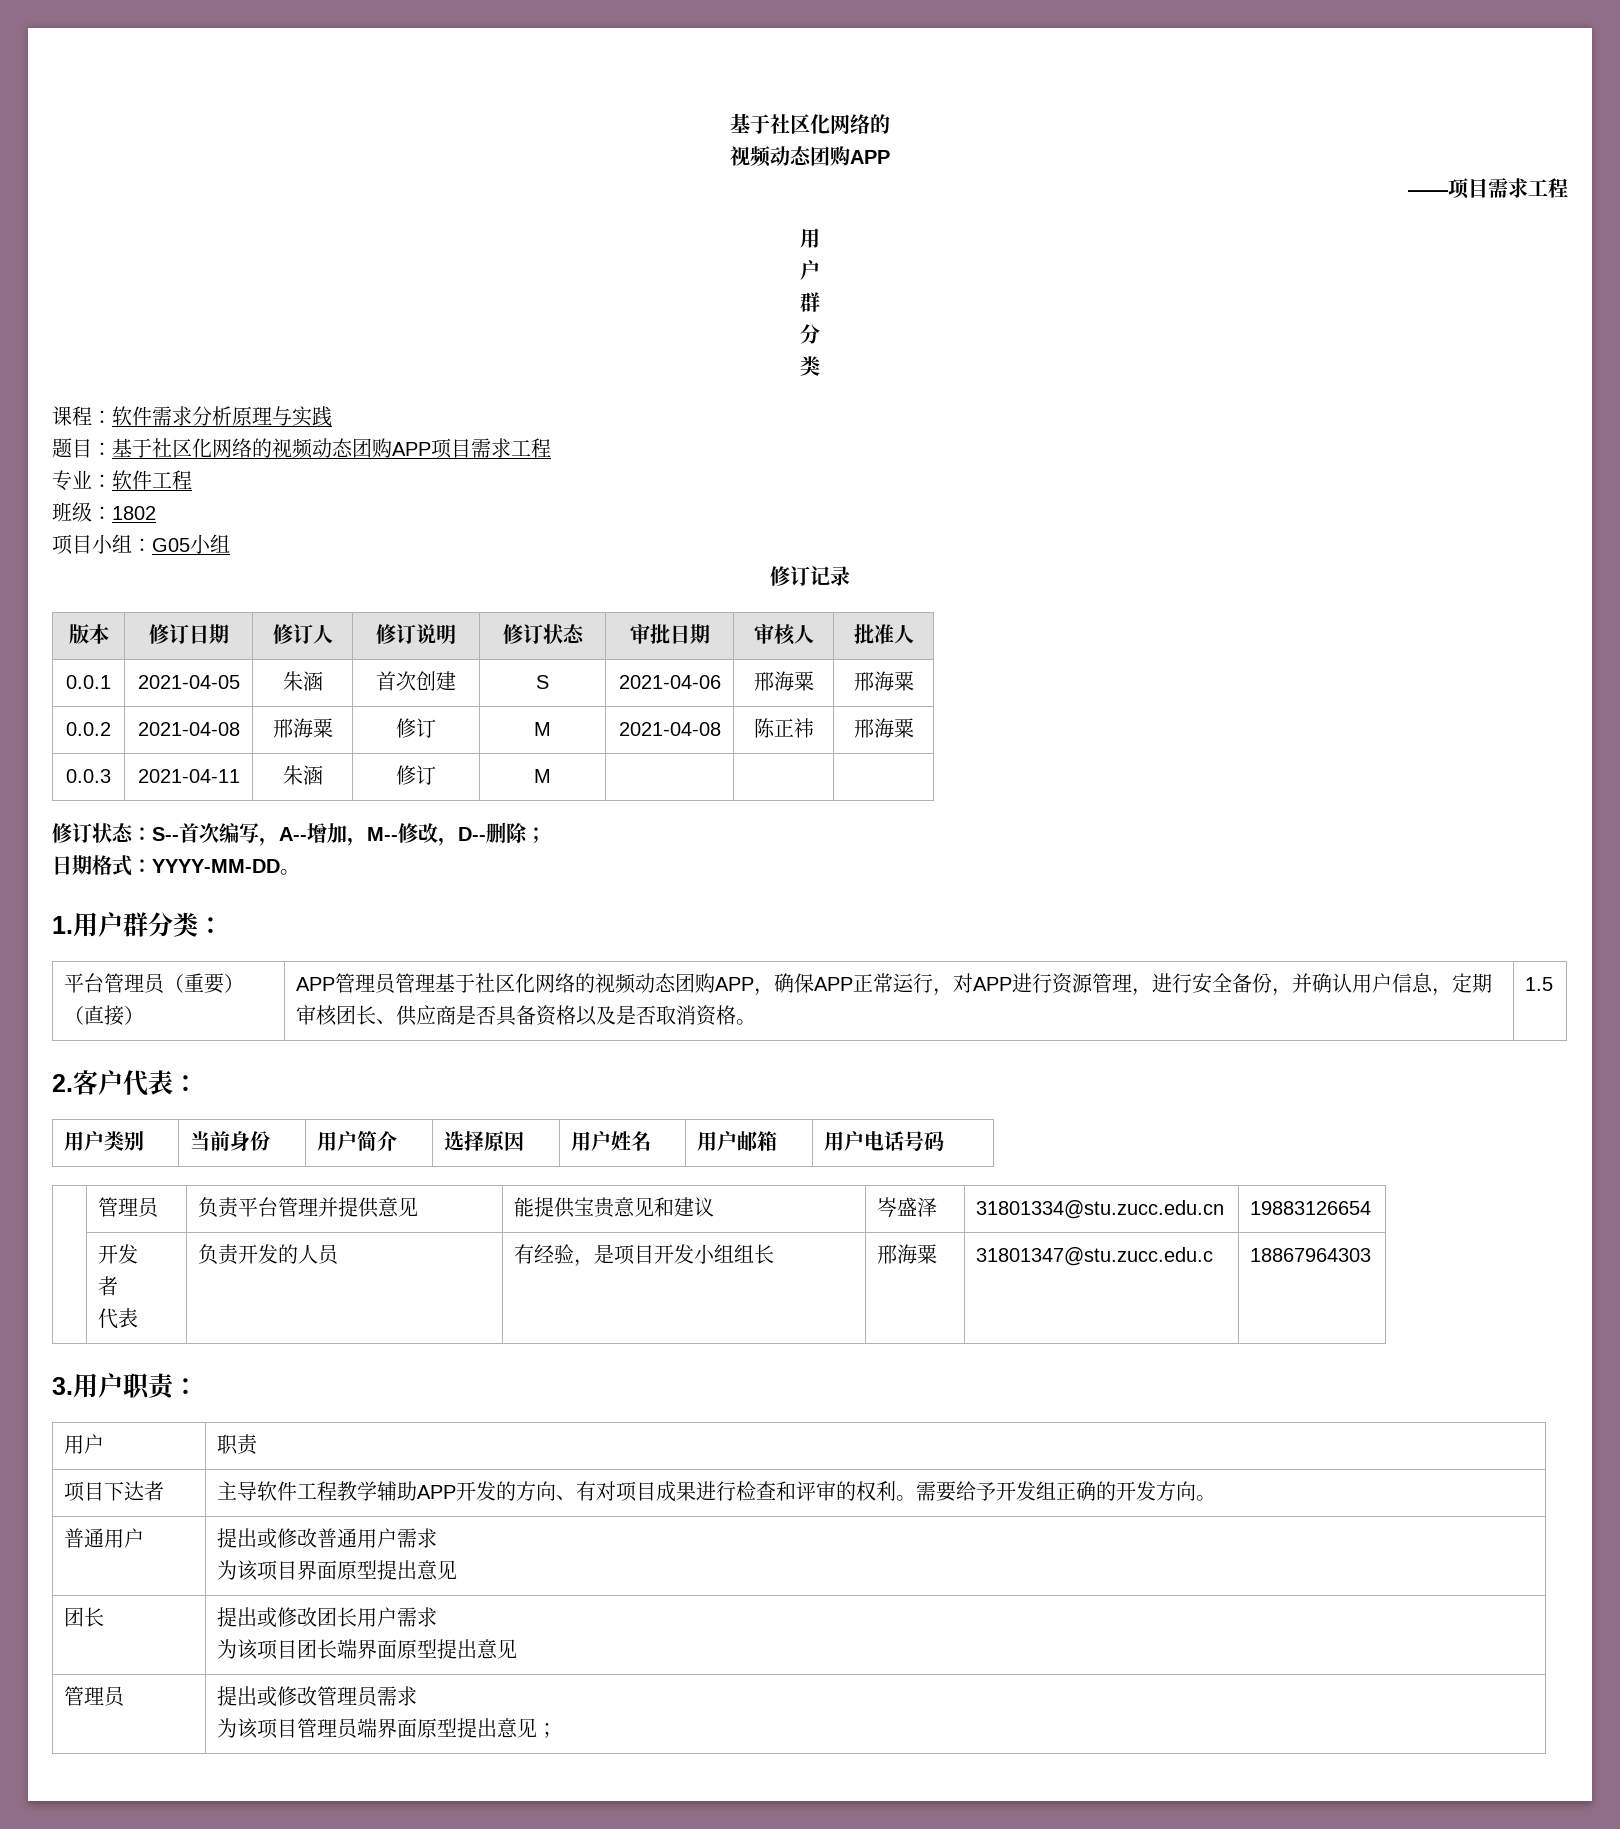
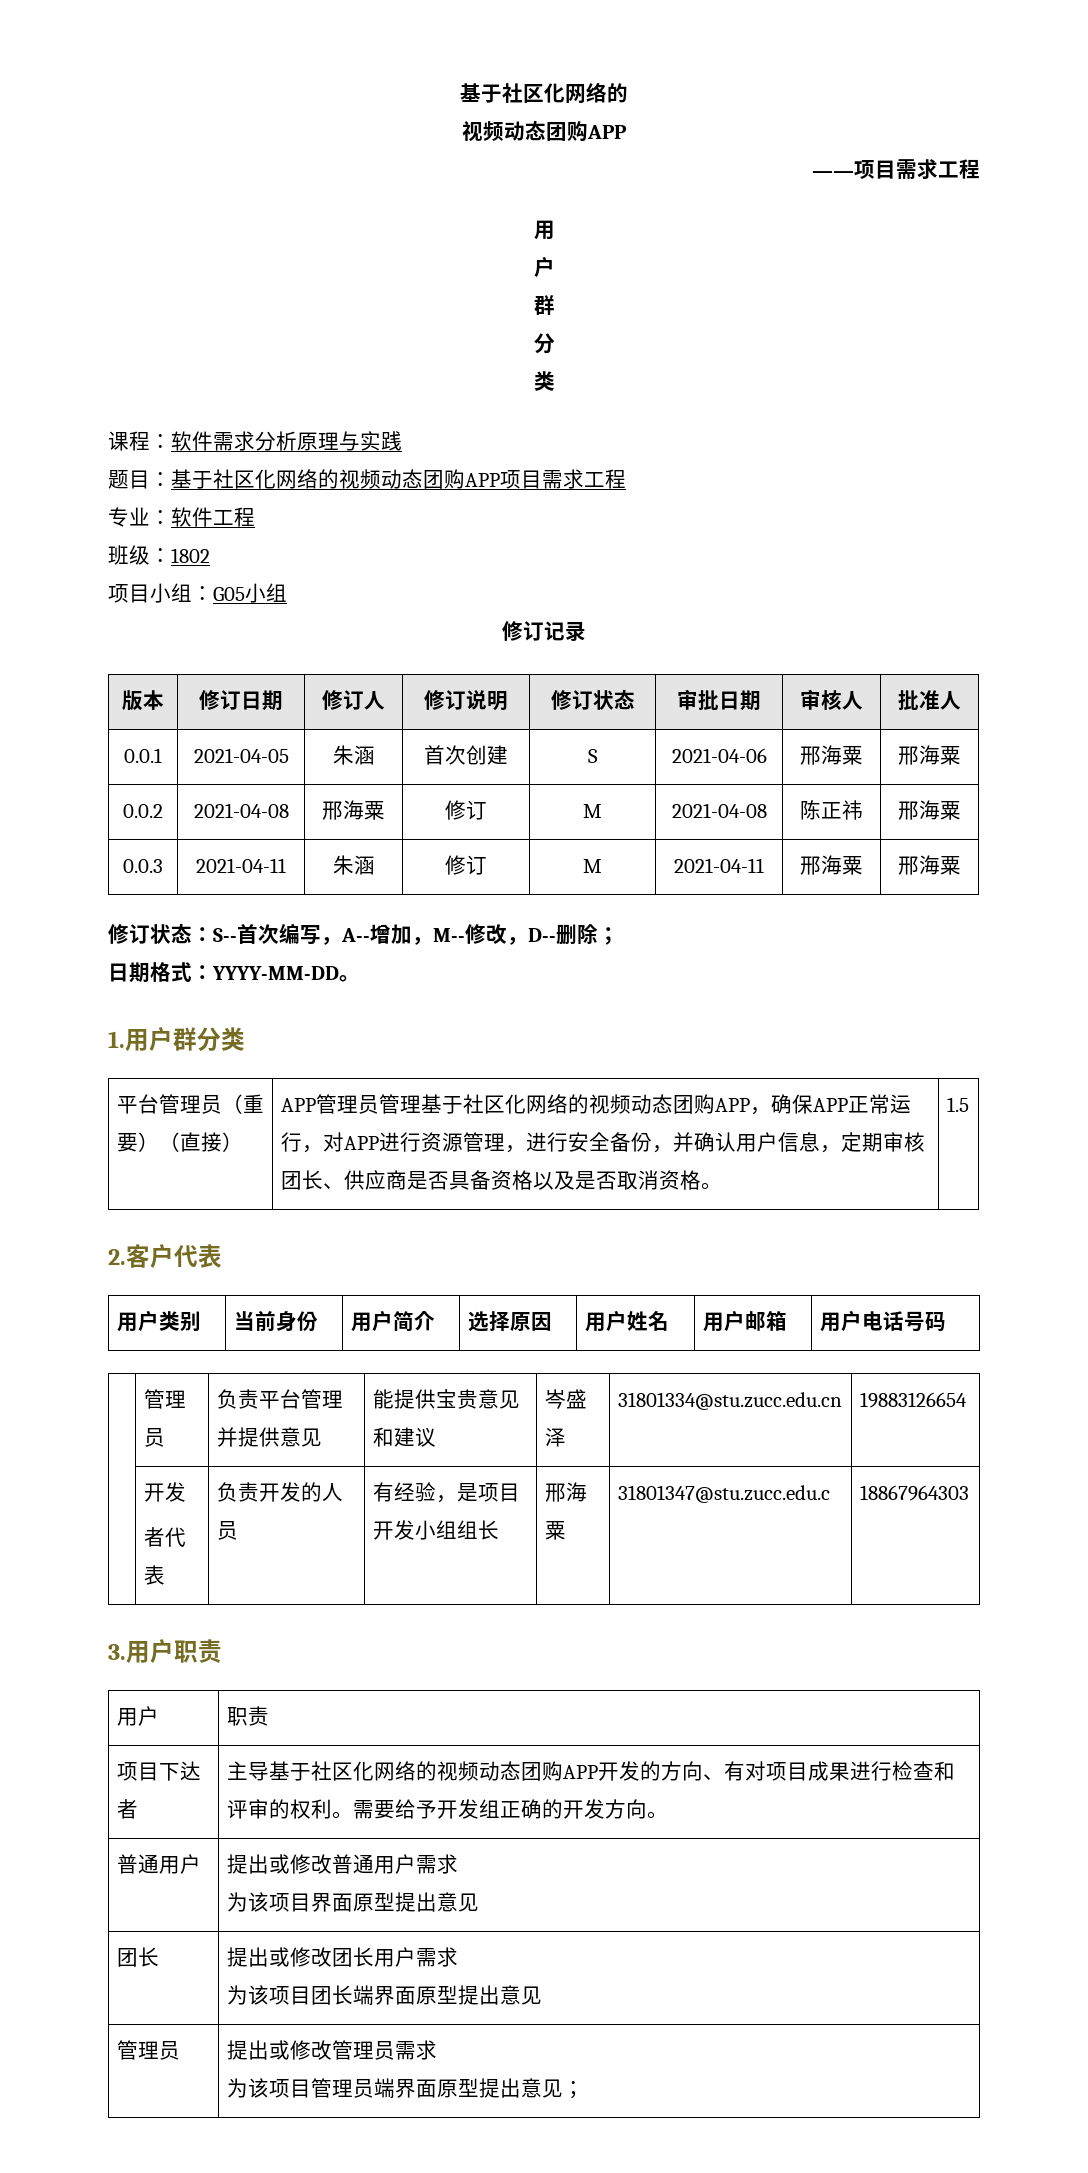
- 0.0.3 | 2021-04-11 | 朱涵 | 修订 | M | | |
+ 0.0.3 | 2021-04-11 | 朱涵 | 修订 | M | 2021-04-11 | 邢海粟 | 邢海粟
- 1.用户群分类：
+ 1.用户群分类
- 2.客户代表：
+ 2.客户代表
  | 开发
- 者
- 代表 | 负责开发的人员 | 有经验，是项目开发小组组长 | 邢海粟 | 31801347@stu.zucc.edu.c | 18867964303
+ 者代表 | 负责开发的人员 | 有经验，是项目开发小组组长 | 邢海粟 | 31801347@stu.zucc.edu.c | 18867964303
- 3.用户职责：
+ 3.用户职责
- 项目下达者 | 主导软件工程教学辅助APP开发的方向、有对项目成果进行检查和评审的权利。需要给予开发组正确的开发方向。
+ 项目下达者 | 主导基于社区化网络的视频动态团购APP开发的方向、有对项目成果进行检查和评审的权利。需要给予开发组正确的开发方向。

